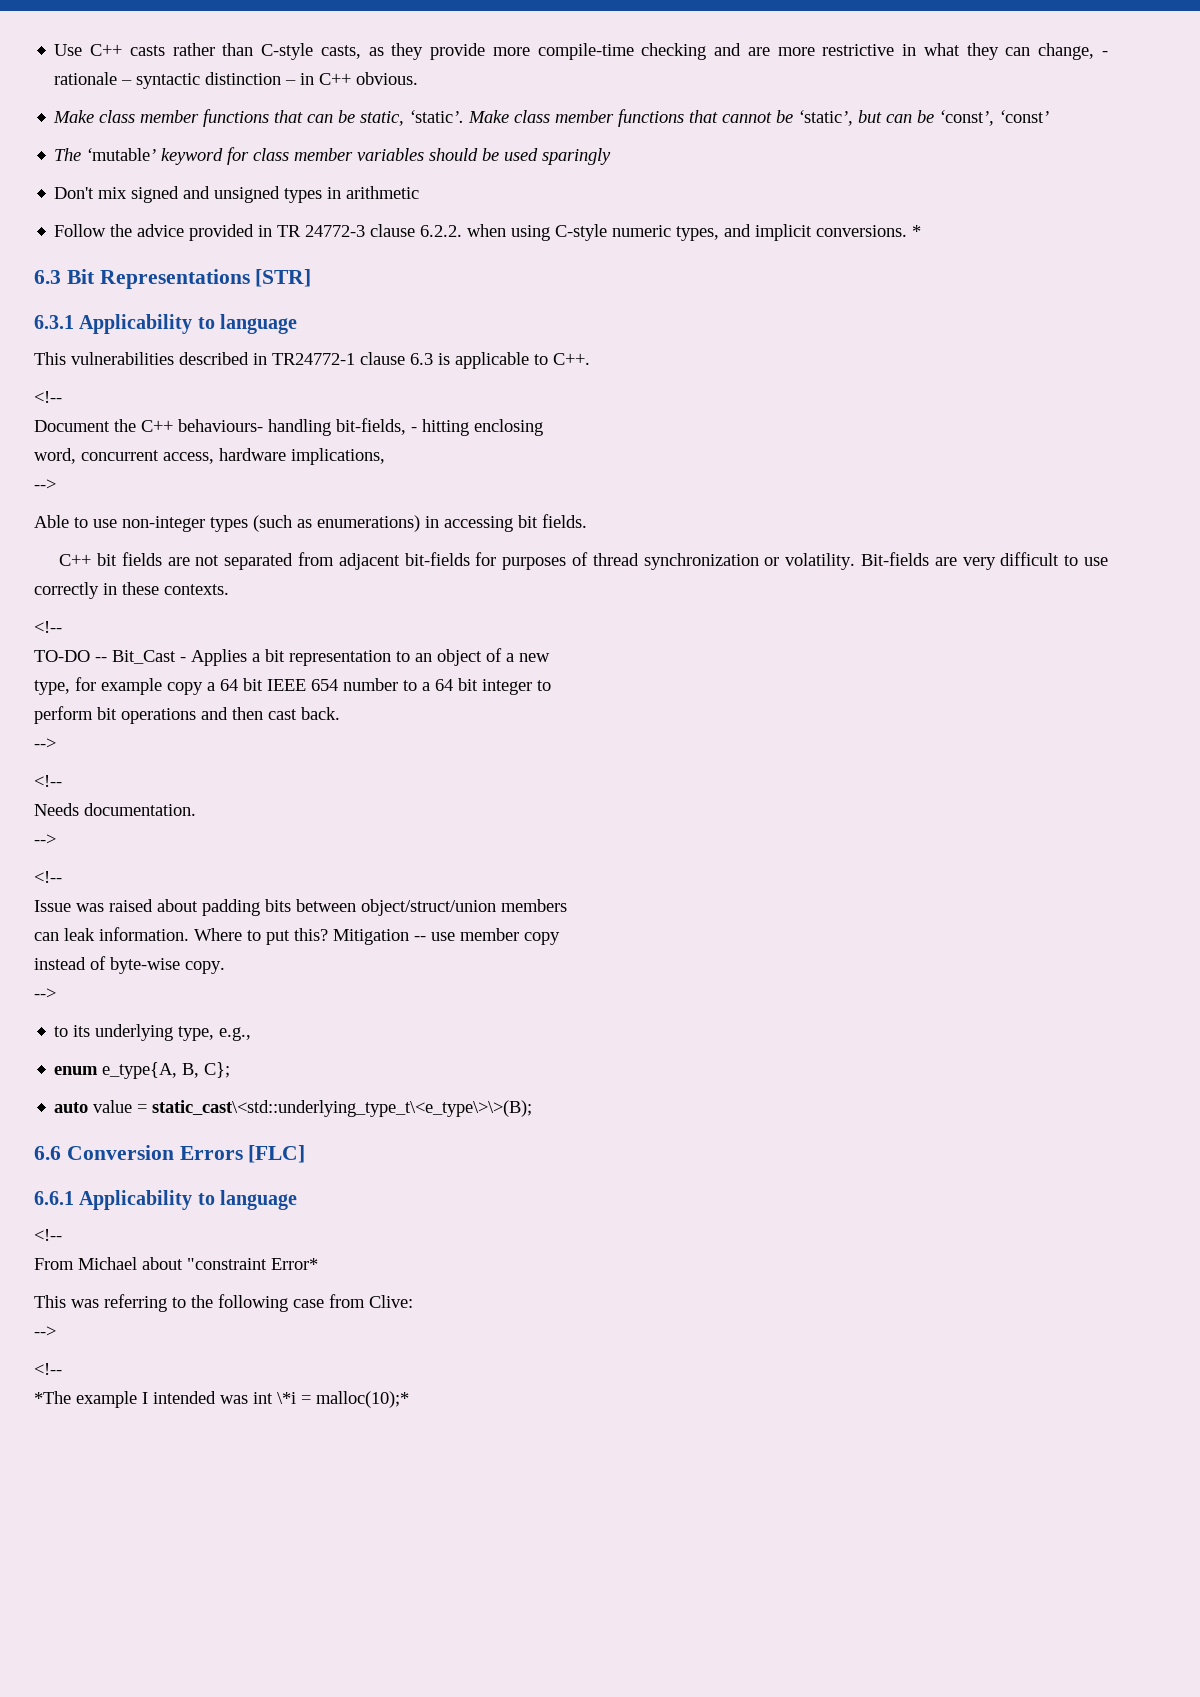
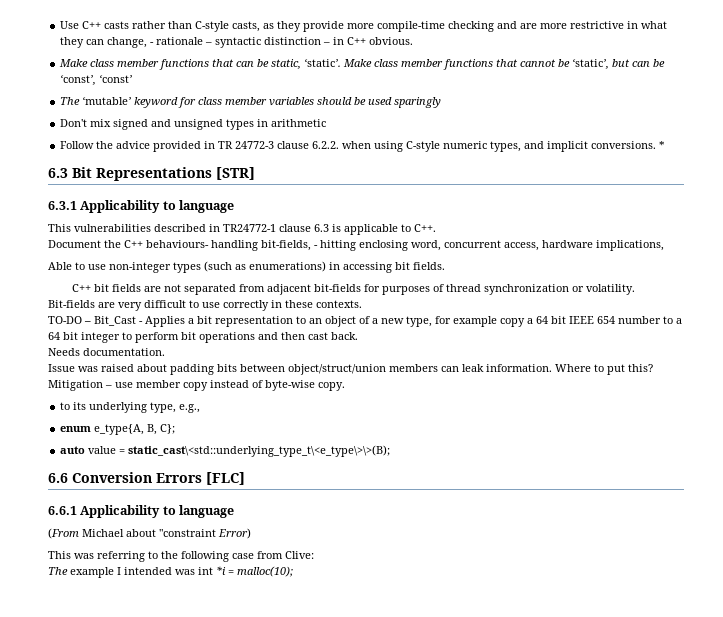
  This vulnerabilities described in TR24772-1 clause 6.3 is applicable to C++.
- <!--
- Document the C++ behaviours- handling bit-fields, - hitting enclosing
- word, concurrent access, hardware implications,
- -->
+ Document the C++ behaviours- handling bit-fields, - hitting enclosing word, concurrent access, hardware implications,
  Bit-fields are very difficult to use correctly in these contexts.
- <!--
- TO-DO -- Bit_Cast - Applies a bit representation to an object of a new
- type, for example copy a 64 bit IEEE 654 number to a 64 bit integer to
- perform bit operations and then cast back.
- -->
- <!--
+ TO-DO – Bit_Cast - Applies a bit representation to an object of a new type, for example copy a 64 bit IEEE 654 number to a 64 bit integer to perform bit operations and then cast back.
  Needs documentation.
- -->
- <!--
- Issue was raised about padding bits between object/struct/union members
- can leak information.
+ Issue was raised about padding bits between object/struct/union members can leak information.
- Mitigation -- use member copy
- instead of byte-wise copy.
- -->
+ Mitigation – use member copy instead of byte-wise copy.
  6.6.1 Applicability to language
- <!--
- From Michael about "constraint Error*
+ (From Michael about "constraint Error)
  This was referring to the following case from Clive:
- -->
- <!--
- *The example I intended was int \*i = malloc(10);*
+ The example I intended was int *i = malloc(10);

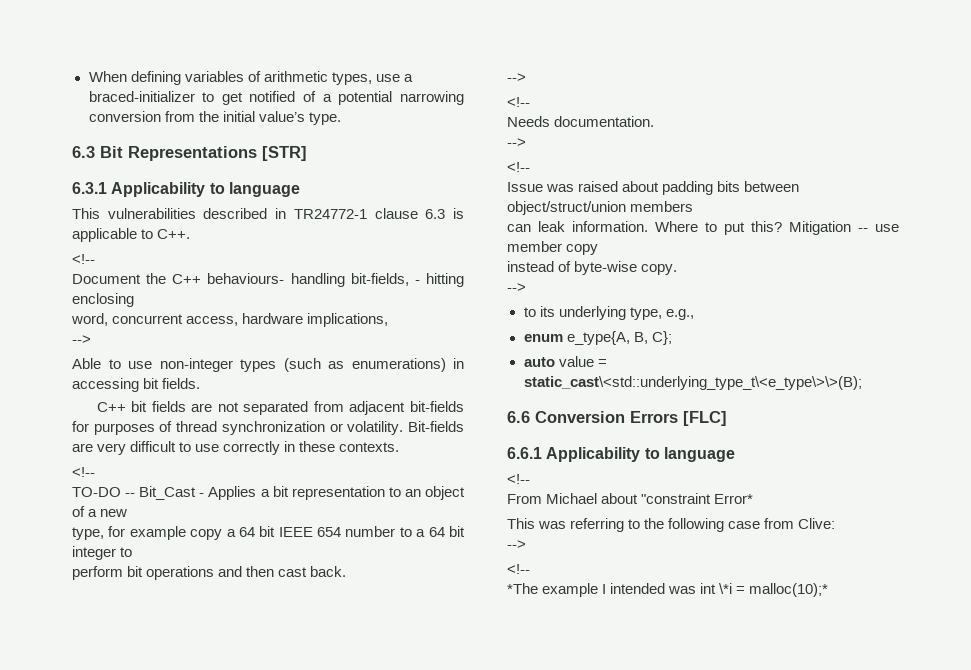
- Use C++ casts rather than C-style casts, as they provide more compile-time checking and are more restrictive in what they can change, - rationale – syntactic distinction – in C++ obvious.
- Make class member functions that can be static, ‘static’. Make class member functions that cannot be ‘static’, but can be ‘const’, ‘const’
- The ‘mutable’ keyword for class member variables should be used sparingly
- Don't mix signed and unsigned types in arithmetic
- Follow the advice provided in TR 24772-3 clause 6.2.2. when using C-style numeric types, and implicit conversions. *
+ When defining variables of arithmetic types, use a braced-initializer to get notified of a potential narrowing conversion from the initial value’s type.
  This vulnerabilities described in TR24772-1 clause 6.3 is applicable to C++.
+ <!--
- Document the C++ behaviours- handling bit-fields, - hitting enclosing word, concurrent access, hardware implications,
+ Document the C++ behaviours- handling bit-fields, - hitting enclosing
+ word, concurrent access, hardware implications,
+ -->
  Bit-fields are very difficult to use correctly in these contexts.
+ <!--
- TO-DO – Bit_Cast - Applies a bit representation to an object of a new type, for example copy a 64 bit IEEE 654 number to a 64 bit integer to perform bit operations and then cast back.
+ TO-DO -- Bit_Cast - Applies a bit representation to an object of a new
+ type, for example copy a 64 bit IEEE 654 number to a 64 bit integer to
+ perform bit operations and then cast back.
+ -->
+ <!--
  Needs documentation.
+ -->
+ <!--
- Issue was raised about padding bits between object/struct/union members can leak information.
+ Issue was raised about padding bits between object/struct/union members
+ can leak information.
- Mitigation – use member copy instead of byte-wise copy.
+ Mitigation -- use member copy
+ instead of byte-wise copy.
+ -->
  6.6.1 Applicability to language
- (From Michael about "constraint Error)
+ <!--
+ From Michael about "constraint Error*
  This was referring to the following case from Clive:
- The example I intended was int *i = malloc(10);
+ -->
+ <!--
+ *The example I intended was int \*i = malloc(10);*

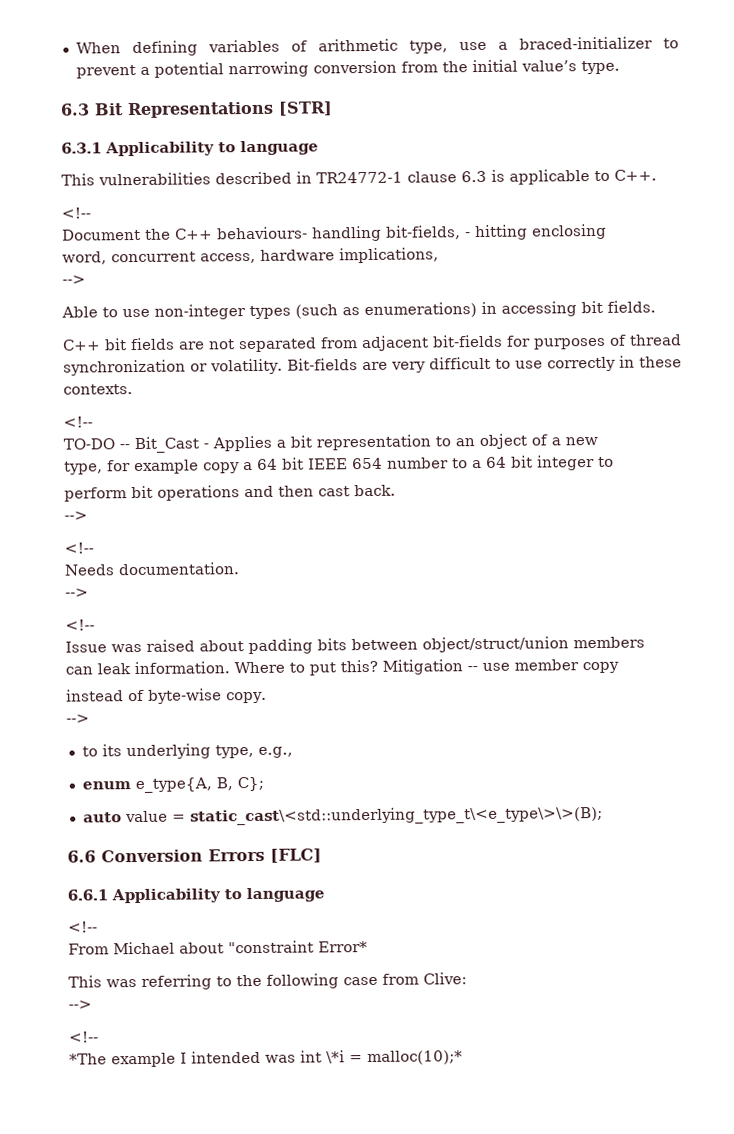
- When defining variables of arithmetic types, use a braced-initializer to get notified of a potential narrowing conversion from the initial value’s type.
+ When defining variables of arithmetic type, use a braced-initializer to prevent a potential narrowing conversion from the initial value’s type.

